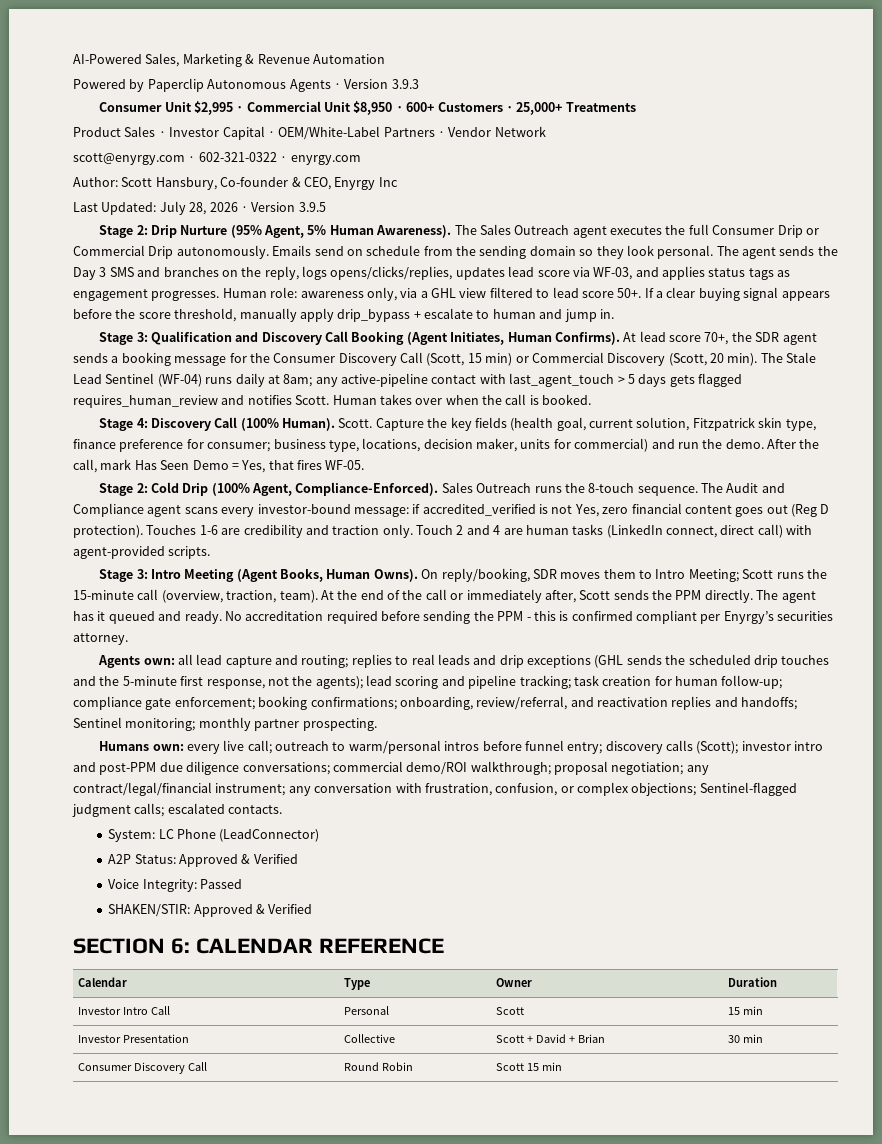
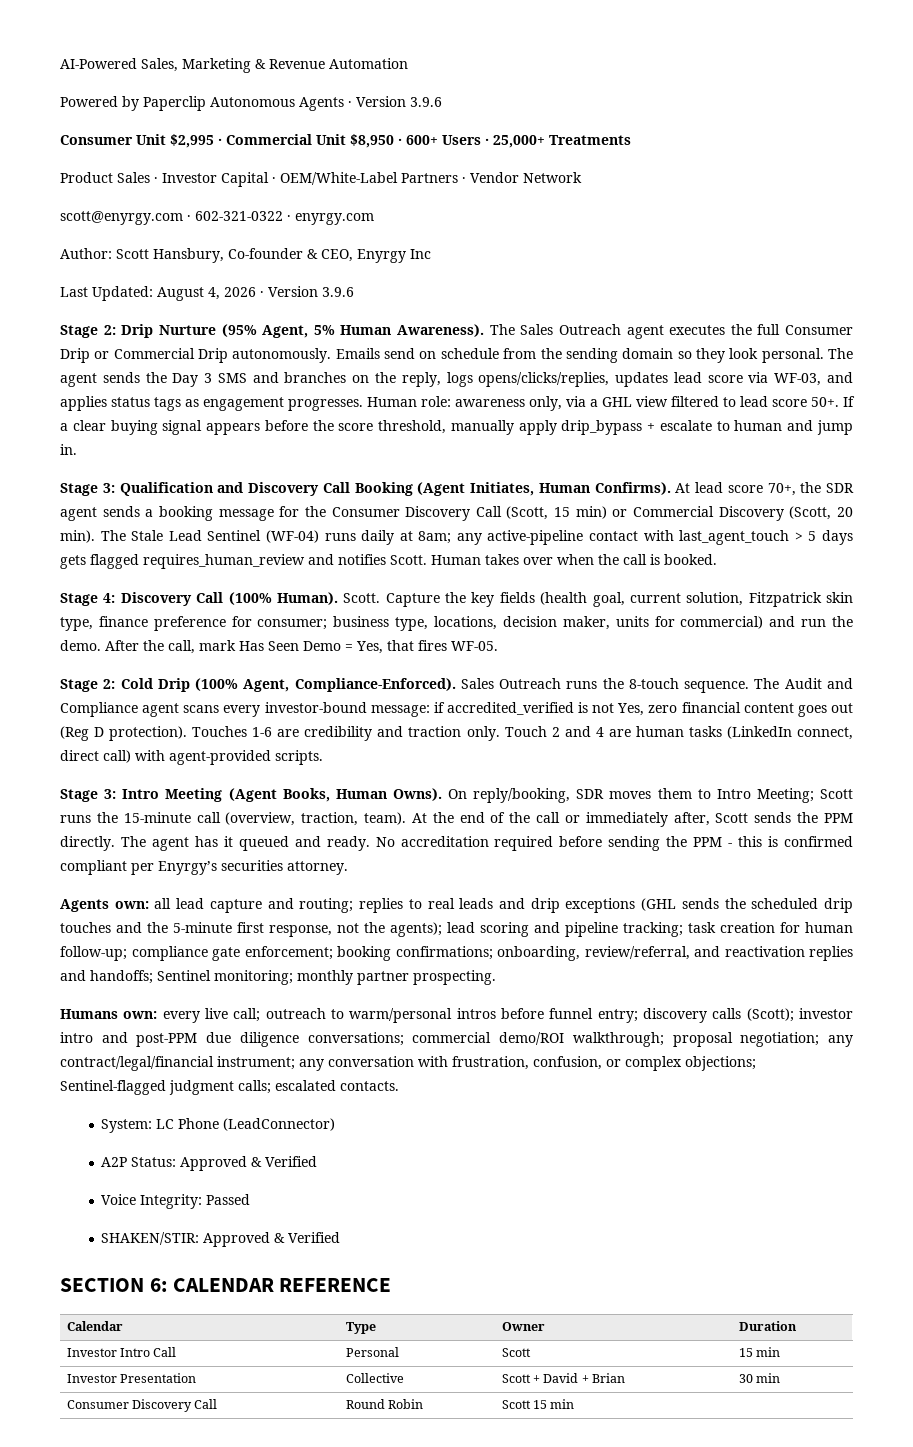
- Powered by Paperclip Autonomous Agents · Version 3.9.3
+ Powered by Paperclip Autonomous Agents · Version 3.9.6
- Consumer Unit $2,995 · Commercial Unit $8,950 · 600+ Customers · 25,000+ Treatments
+ Consumer Unit $2,995 · Commercial Unit $8,950 · 600+ Users · 25,000+ Treatments
- Last Updated: July 28, 2026 · Version 3.9.5
+ Last Updated: August 4, 2026 · Version 3.9.6

